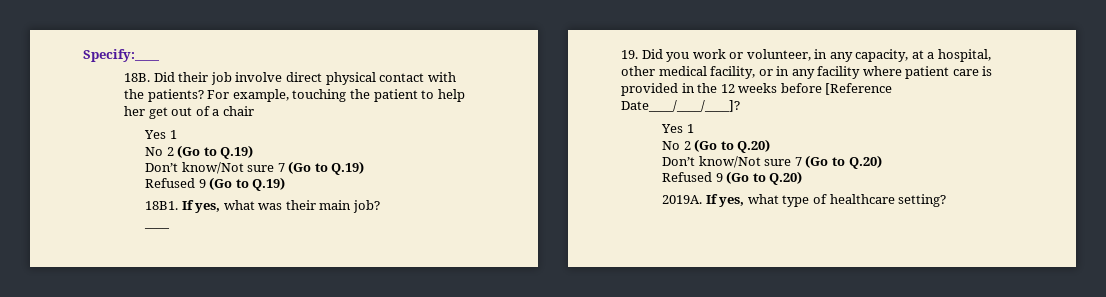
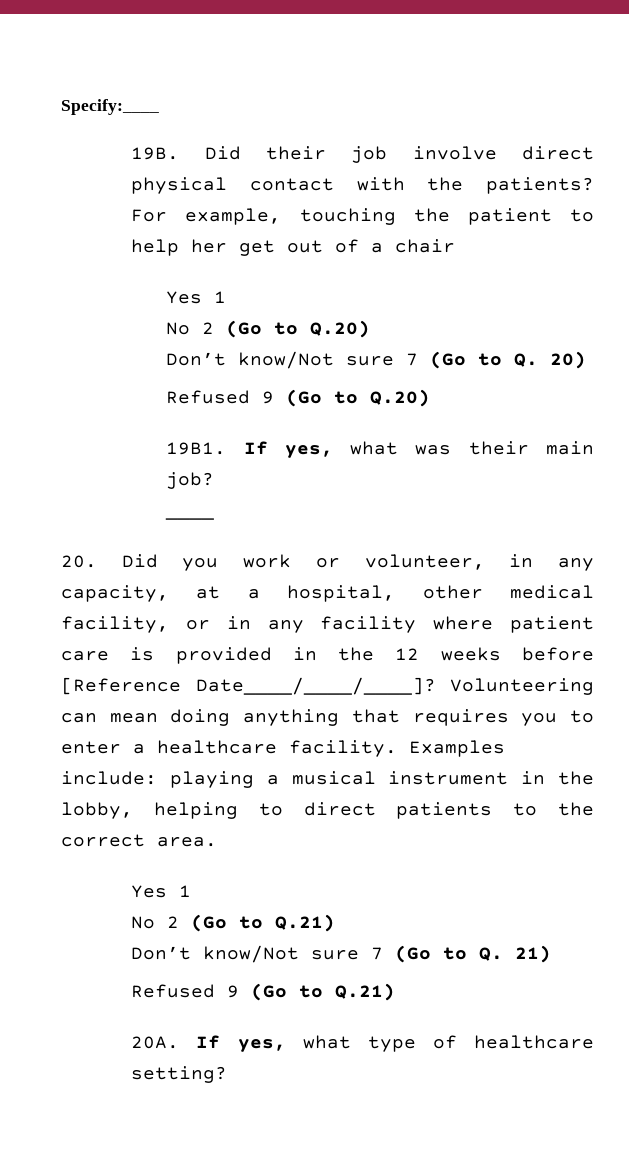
- 18B.
+ 19B.
- No 2 (Go to Q.19)
- Don’t know/Not sure 7 (Go to Q.19)
- Refused 9 (Go to Q.19)
- 18B1.
+ No 2 (Go to Q.20)
+ Don’t know/Not sure 7 (Go to Q. 20)
+ Refused 9 (Go to Q.20)
+ 19B1.
- 19. Did you work or volunteer, in any capacity, at a hospital, other medical facility, or in any facility where patient care is provided in the 12 weeks before [Reference Date____/____/____]?
+ 20. Did you work or volunteer, in any capacity, at a hospital, other medical facility, or in any facility where patient care is provided in the 12 weeks before [Reference Date____/____/____]? Volunteering can mean doing anything that requires you to enter a healthcare facility. Examples include: playing a musical instrument in the lobby, helping to direct patients to the correct area.
  Yes 1
- No 2 (Go to Q.20)
- Don’t know/Not sure 7 (Go to Q.20)
- Refused 9 (Go to Q.20)
- 2019A.
+ No 2 (Go to Q.21)
+ Don’t know/Not sure 7 (Go to Q. 21)
+ Refused 9 (Go to Q.21)
+ 20A.

